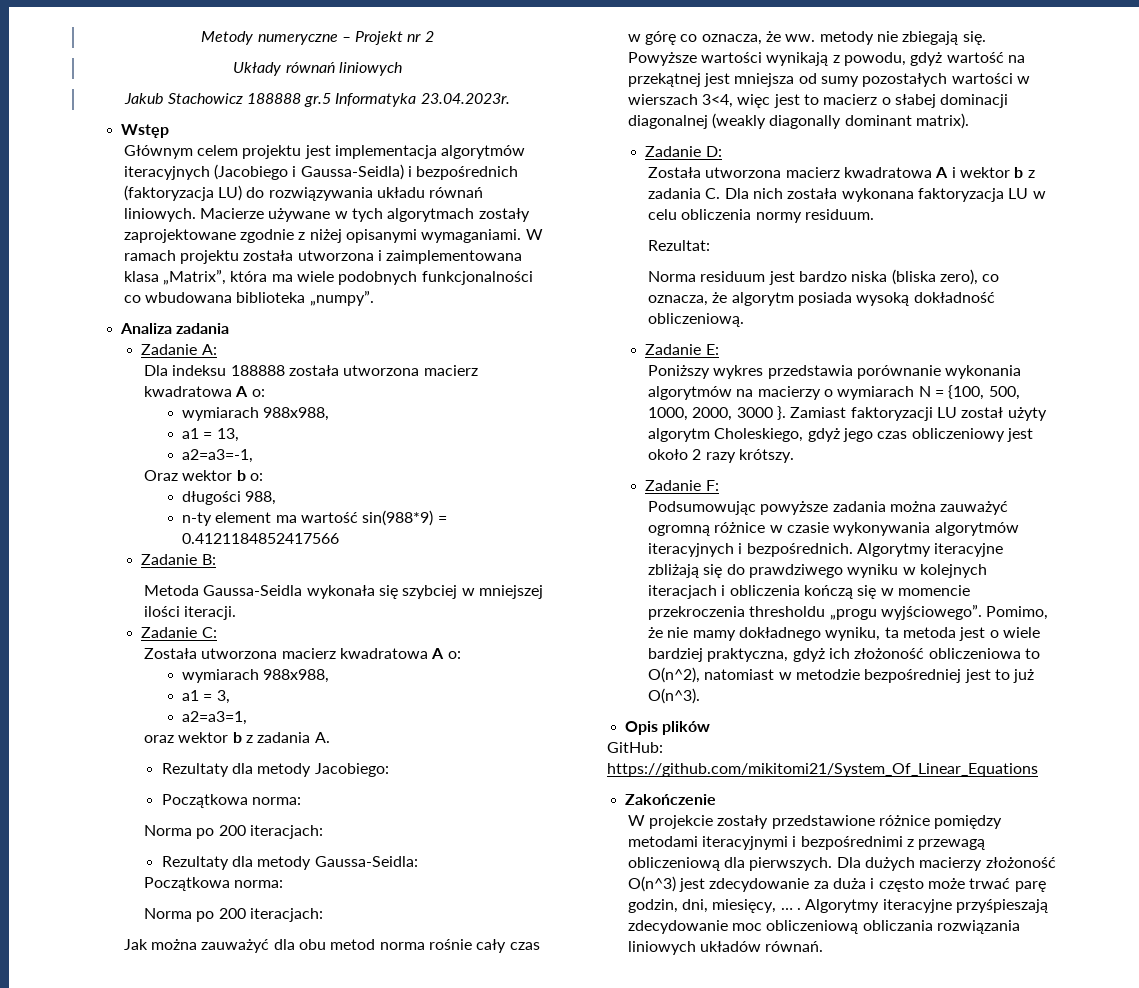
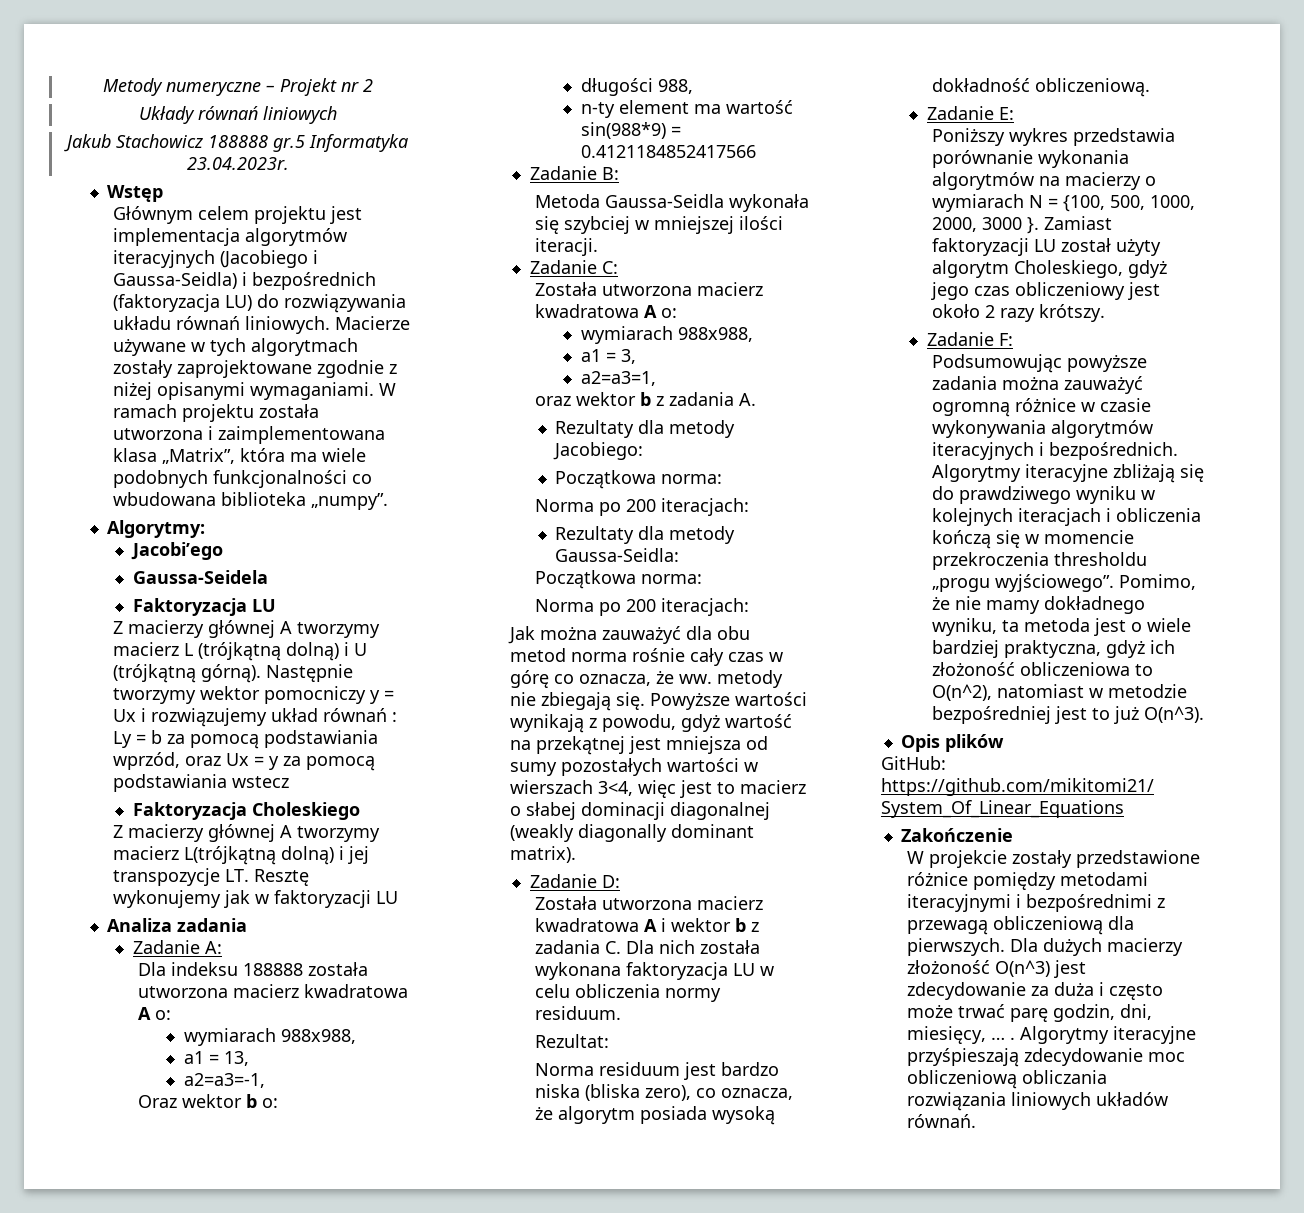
+ Algorytmy:
+ Jacobi’ego
+ Gaussa-Seidela
+ Faktoryzacja LU
+ Z macierzy głównej A tworzymy macierz L (trójkątną dolną) i U (trójkątną górną). Następnie tworzymy wektor pomocniczy y = Ux i rozwiązujemy układ równań : Ly = b za pomocą podstawiania wprzód, oraz Ux = y za pomocą podstawiania wstecz
+ Faktoryzacja Choleskiego
+ Z macierzy głównej A tworzymy macierz L(trójkątną dolną) i jej transpozycje LT. Resztę wykonujemy jak w faktoryzacji LU

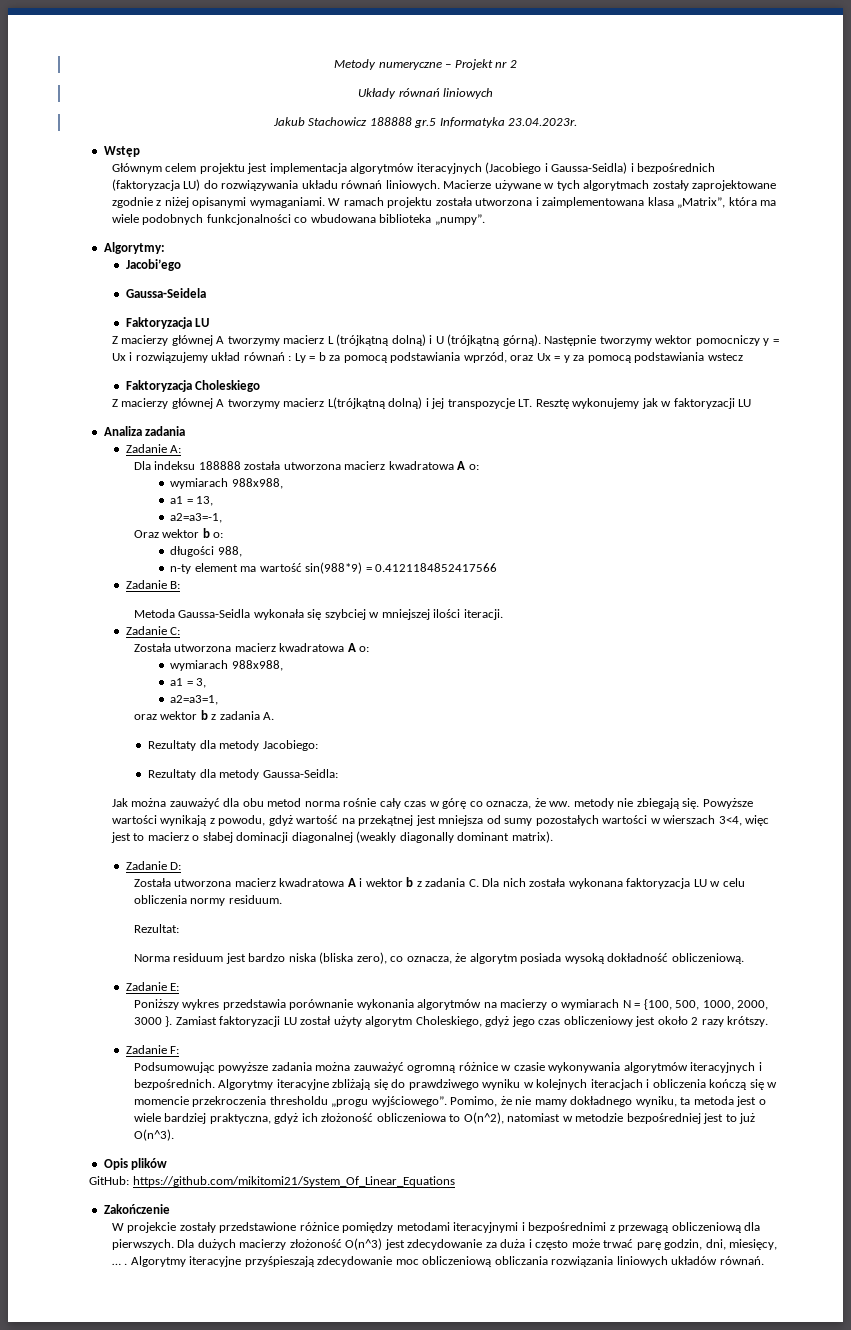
  Rezultaty dla metody Jacobiego:
- Początkowa norma:
- Norma po 200 iteracjach:
  Rezultaty dla metody Gaussa-Seidla:
- Początkowa norma:
- Norma po 200 iteracjach:

